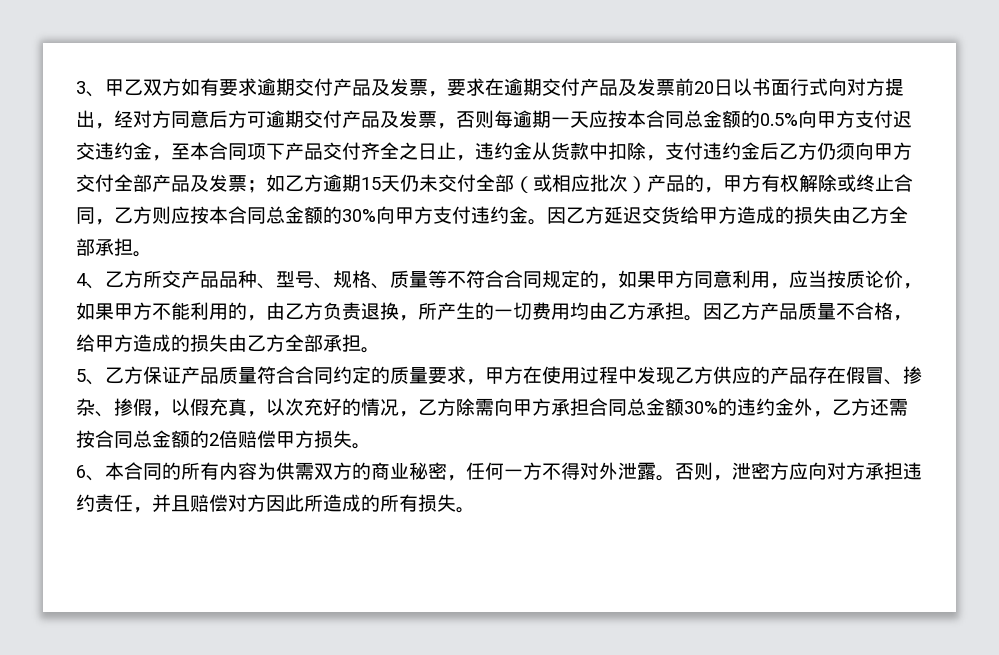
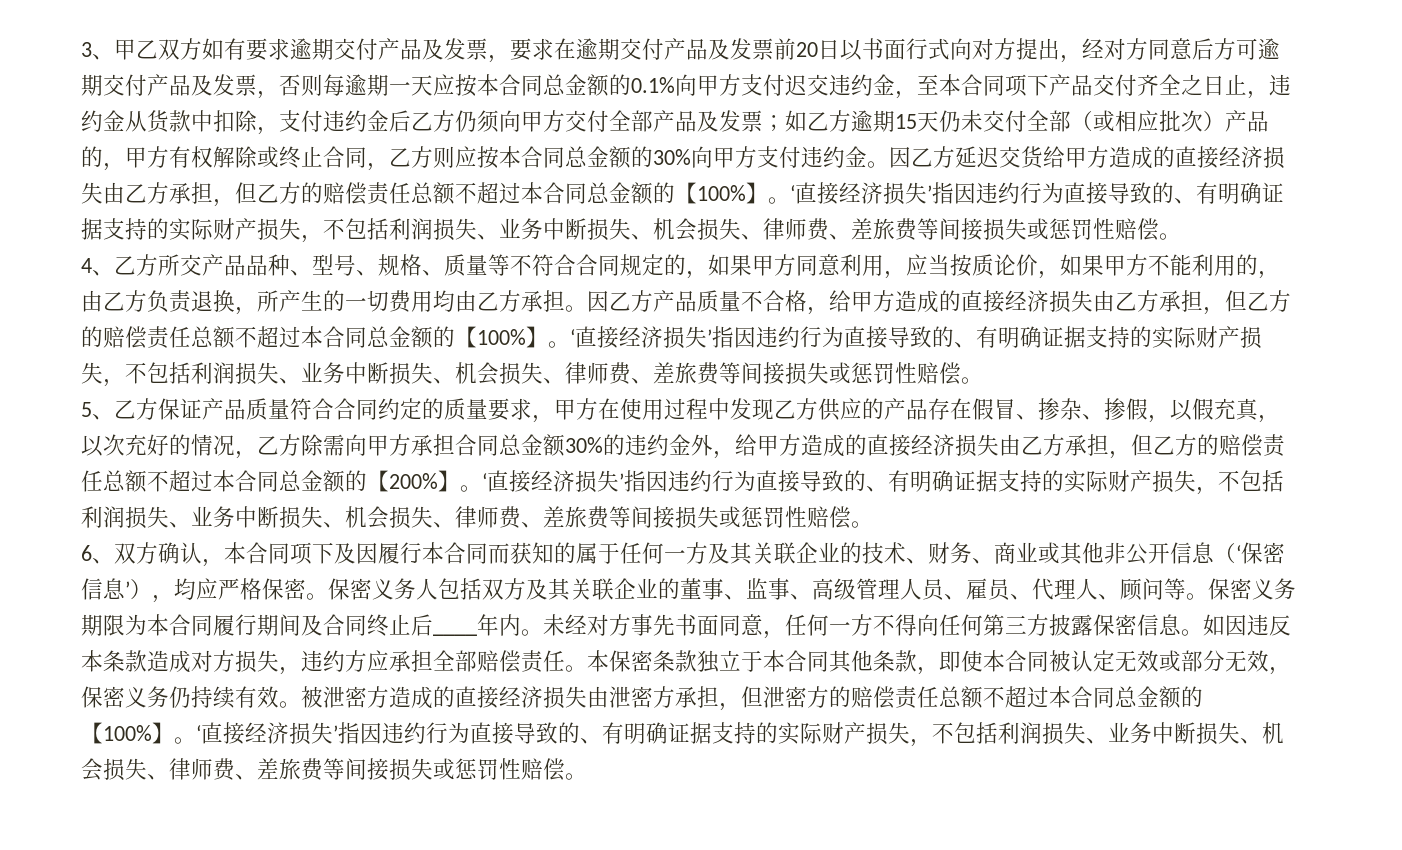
- 3、甲乙双方如有要求逾期交付产品及发票，要求在逾期交付产品及发票前20日以书面行式向对方提出，经对方同意后方可逾期交付产品及发票，否则每逾期一天应按本合同总金额的0.5%向甲方支付迟交违约金，至本合同项下产品交付齐全之日止，违约金从货款中扣除，支付违约金后乙方仍须向甲方交付全部产品及发票；
+ 3、甲乙双方如有要求逾期交付产品及发票，要求在逾期交付产品及发票前20日以书面行式向对方提出，经对方同意后方可逾期交付产品及发票，否则每逾期一天应按本合同总金额的0.1%向甲方支付迟交违约金，至本合同项下产品交付齐全之日止，违约金从货款中扣除，支付违约金后乙方仍须向甲方交付全部产品及发票；
- 因乙方延迟交货给甲方造成的损失由乙方全部承担。
+ 因乙方延迟交货给甲方造成的直接经济损失由乙方承担，但乙方的赔偿责任总额不超过本合同总金额的【100%】。‘直接经济损失’指因违约行为直接导致的、有明确证据支持的实际财产损失，不包括利润损失、业务中断损失、机会损失、律师费、差旅费等间接损失或惩罚性赔偿。
- 因乙方产品质量不合格，给甲方造成的损失由乙方全部承担。
+ 因乙方产品质量不合格，给甲方造成的直接经济损失由乙方承担，但乙方的赔偿责任总额不超过本合同总金额的【100%】。‘直接经济损失’指因违约行为直接导致的、有明确证据支持的实际财产损失，不包括利润损失、业务中断损失、机会损失、律师费、差旅费等间接损失或惩罚性赔偿。
- 5、乙方保证产品质量符合合同约定的质量要求，甲方在使用过程中发现乙方供应的产品存在假冒、掺杂、掺假，以假充真，以次充好的情况，乙方除需向甲方承担合同总金额30%的违约金外，乙方还需按合同总金额的2倍赔偿甲方损失。
- 6、本合同的所有内容为供需双方的商业秘密，任何一方不得对外泄露。否则，泄密方应向对方承担违约责任，并且赔偿对方因此所造成的所有损失。
+ 5、乙方保证产品质量符合合同约定的质量要求，甲方在使用过程中发现乙方供应的产品存在假冒、掺杂、掺假，以假充真，以次充好的情况，乙方除需向甲方承担合同总金额30%的违约金外，给甲方造成的直接经济损失由乙方承担，但乙方的赔偿责任总额不超过本合同总金额的【200%】。‘直接经济损失’指因违约行为直接导致的、有明确证据支持的实际财产损失，不包括利润损失、业务中断损失、机会损失、律师费、差旅费等间接损失或惩罚性赔偿。
+ 6、双方确认，本合同项下及因履行本合同而获知的属于任何一方及其关联企业的技术、财务、商业或其他非公开信息（‘保密信息’），均应严格保密。保密义务人包括双方及其关联企业的董事、监事、高级管理人员、雇员、代理人、顾问等。保密义务期限为本合同履行期间及合同终止后____年内。未经对方事先书面同意，任何一方不得向任何第三方披露保密信息。如因违反本条款造成对方损失，违约方应承担全部赔偿责任。本保密条款独立于本合同其他条款，即使本合同被认定无效或部分无效，保密义务仍持续有效。被泄密方造成的直接经济损失由泄密方承担，但泄密方的赔偿责任总额不超过本合同总金额的【100%】。‘直接经济损失’指因违约行为直接导致的、有明确证据支持的实际财产损失，不包括利润损失、业务中断损失、机会损失、律师费、差旅费等间接损失或惩罚性赔偿。

